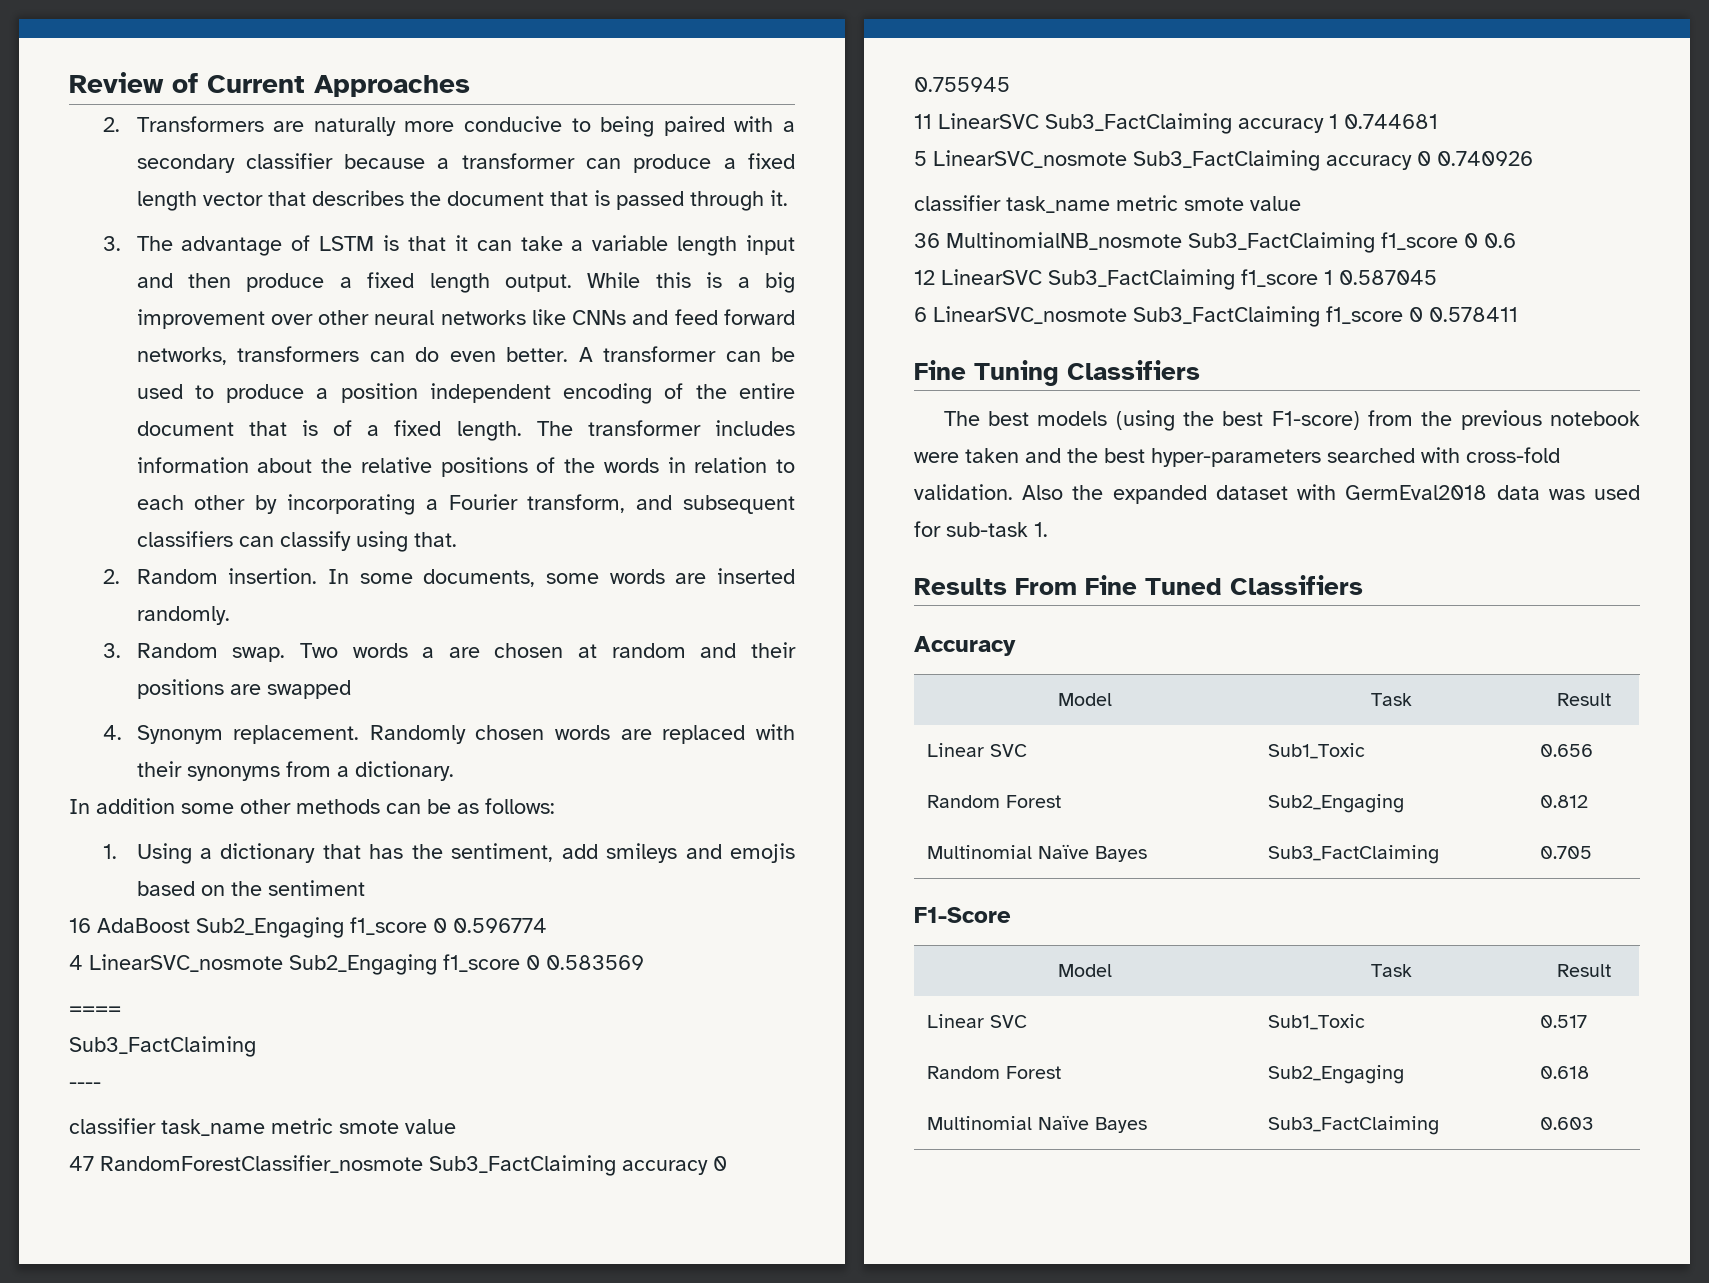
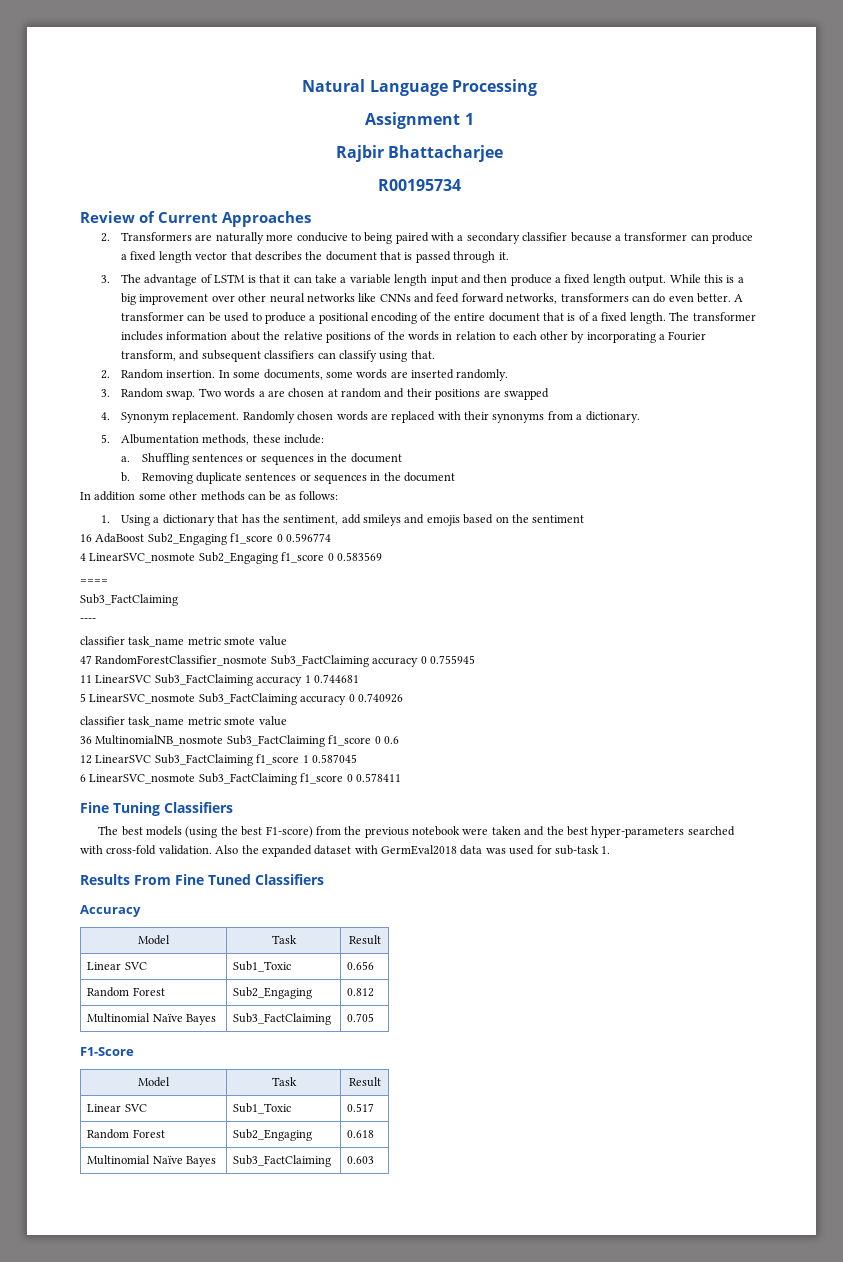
+ Natural Language Processing
+ Assignment 1
+ Rajbir Bhattacharjee
+ R00195734
- A transformer can be used to produce a position independent encoding of the entire document that is of a fixed length.
+ A transformer can be used to produce a positional encoding of the entire document that is of a fixed length.
+ 5. Albumentation methods, these include:
+ a. Shuffling sentences or sequences in the document
+ b. Removing duplicate sentences or sequences in the document

